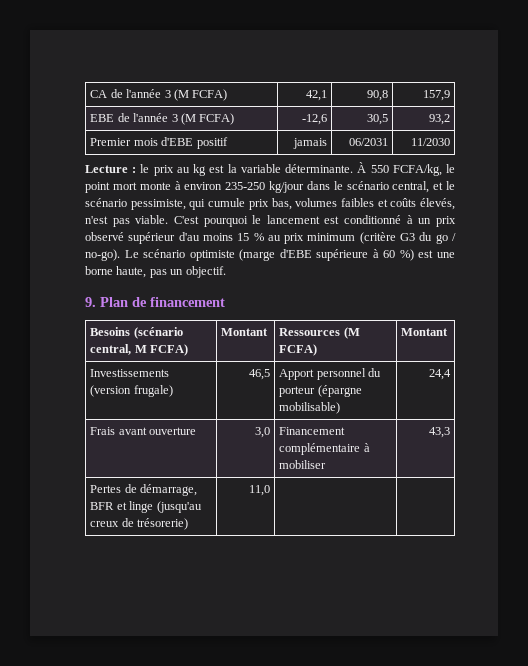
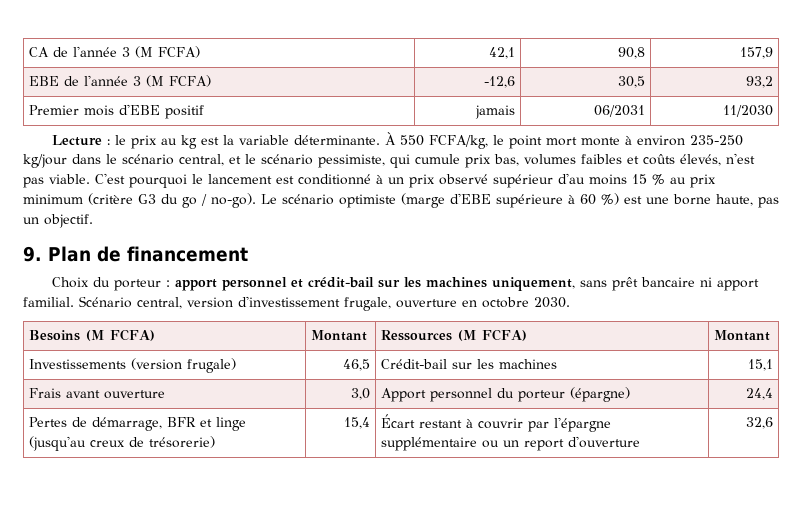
- Besoins (scénario central, M FCFA) | Montant | Ressources (M FCFA) | Montant
+ Choix du porteur : apport personnel et crédit-bail sur les machines uniquement, sans prêt bancaire ni apport familial. Scénario central, version d'investissement frugale, ouverture en octobre 2030.
+ Besoins (M FCFA) | Montant | Ressources (M FCFA) | Montant
- Investissements (version frugale) | 46,5 | Apport personnel du porteur (épargne mobilisable) | 24,4
- Frais avant ouverture | 3,0 | Financement complémentaire à mobiliser | 43,3
+ Investissements (version frugale) | 46,5 | Crédit-bail sur les machines | 15,1
+ Frais avant ouverture | 3,0 | Apport personnel du porteur (épargne) | 24,4
- Pertes de démarrage, BFR et linge (jusqu'au creux de trésorerie) | 11,0 | |
+ Pertes de démarrage, BFR et linge (jusqu'au creux de trésorerie) | 15,4 | Écart restant à couvrir par l'épargne supplémentaire ou un report d'ouverture | 32,6

